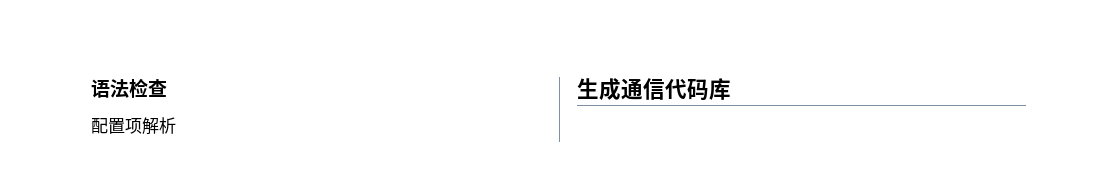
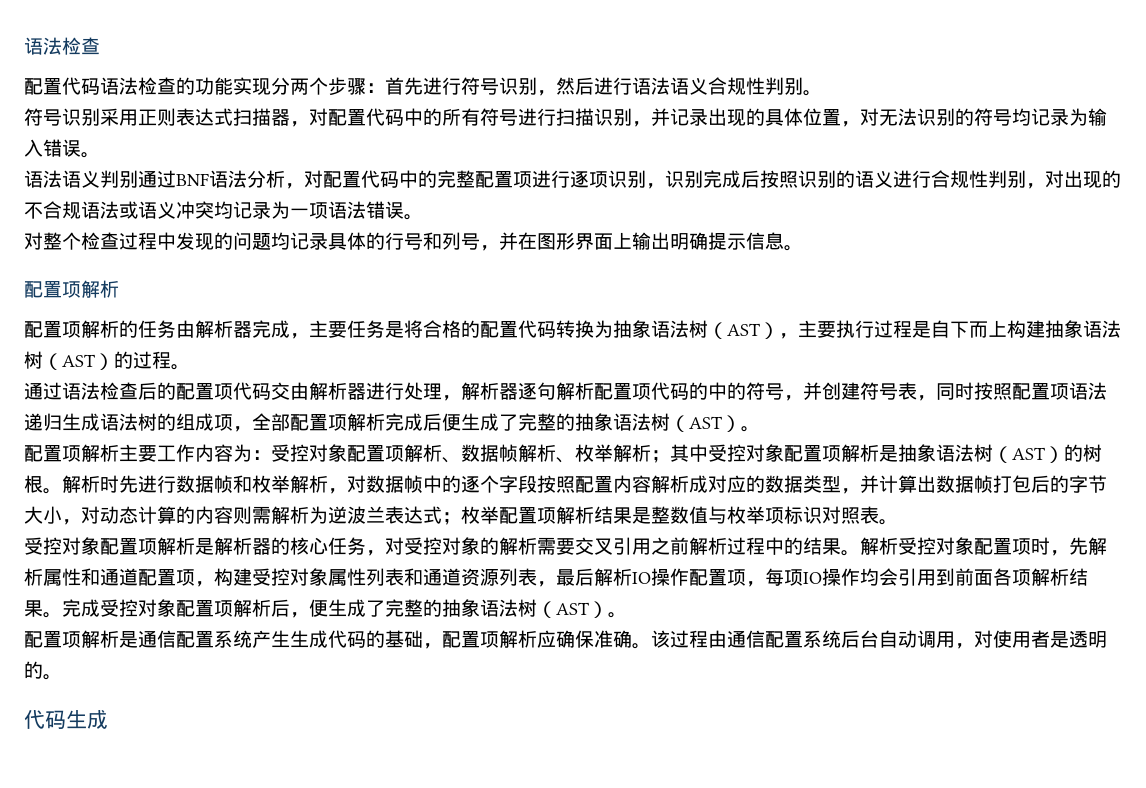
+ 配置代码语法检查的功能实现分两个步骤：首先进行符号识别，然后进行语法语义合规性判别。
+ 符号识别采用正则表达式扫描器，对配置代码中的所有符号进行扫描识别，并记录出现的具体位置，对无法识别的符号均记录为输入错误。
+ 语法语义判别通过BNF语法分析，对配置代码中的完整配置项进行逐项识别，识别完成后按照识别的语义进行合规性判别，对出现的不合规语法或语义冲突均记录为一项语法错误。
+ 对整个检查过程中发现的问题均记录具体的行号和列号，并在图形界面上输出明确提示信息。
  配置项解析
- 生成通信代码库
+ 配置项解析的任务由解析器完成，主要任务是将合格的配置代码转换为抽象语法树（AST），主要执行过程是自下而上构建抽象语法树（AST）的过程。
+ 通过语法检查后的配置项代码交由解析器进行处理，解析器逐句解析配置项代码的中的符号，并创建符号表，同时按照配置项语法递归生成语法树的组成项，全部配置项解析完成后便生成了完整的抽象语法树（AST）。
+ 配置项解析主要工作内容为：受控对象配置项解析、数据帧解析、枚举解析；其中受控对象配置项解析是抽象语法树（AST）的树根。解析时先进行数据帧和枚举解析，对数据帧中的逐个字段按照配置内容解析成对应的数据类型，并计算出数据帧打包后的字节大小，对动态计算的内容则需解析为逆波兰表达式；枚举配置项解析结果是整数值与枚举项标识对照表。
+ 受控对象配置项解析是解析器的核心任务，对受控对象的解析需要交叉引用之前解析过程中的结果。解析受控对象配置项时，先解析属性和通道配置项，构建受控对象属性列表和通道资源列表，最后解析IO操作配置项，每项IO操作均会引用到前面各项解析结果。完成受控对象配置项解析后，便生成了完整的抽象语法树（AST）。
+ 配置项解析是通信配置系统产生生成代码的基础，配置项解析应确保准确。该过程由通信配置系统后台自动调用，对使用者是透明的。
+ 代码生成

